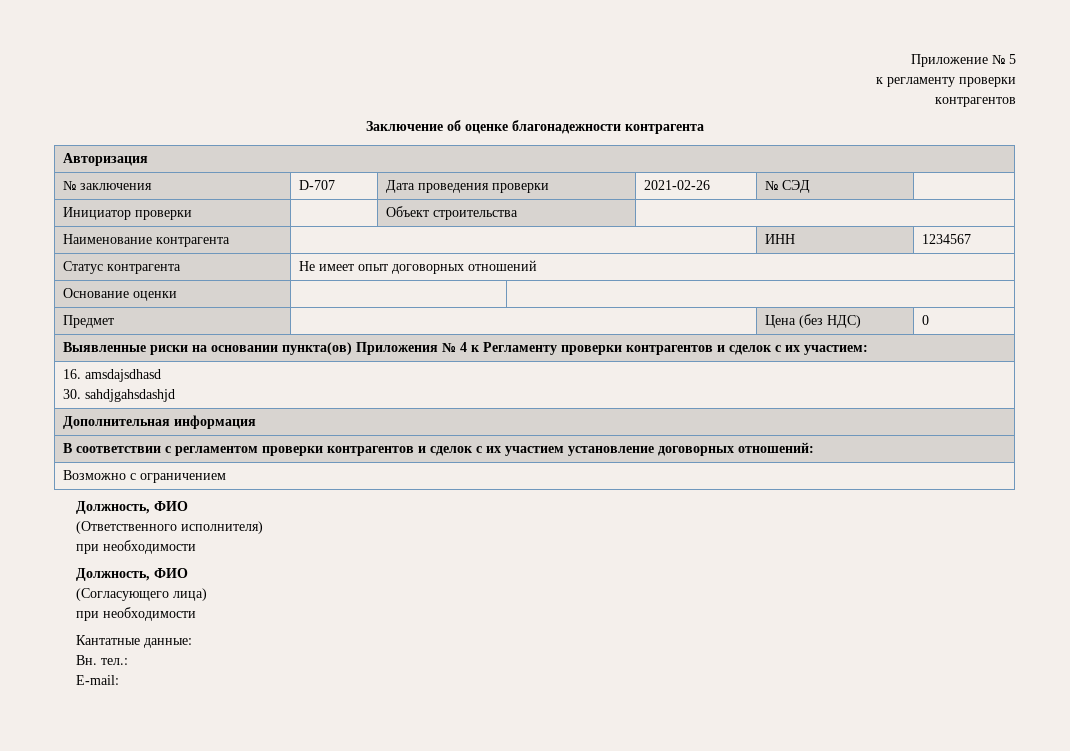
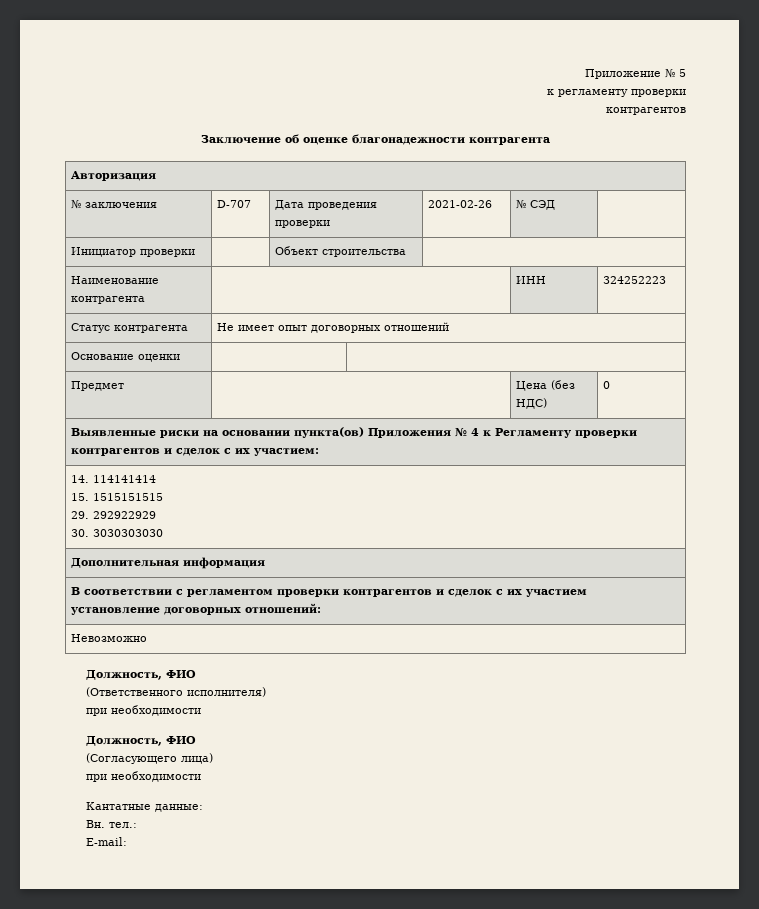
- Наименование контрагента | | ИНН | 1234567
+ Наименование контрагента | | ИНН | 324252223
- 16. amsdajsdhasd
- 30. sahdjgahsdashjd
+ 14. 114141414
+ 15. 1515151515
+ 29. 292922929
+ 30. 3030303030
- Возможно c ограничением
+ Невозможно

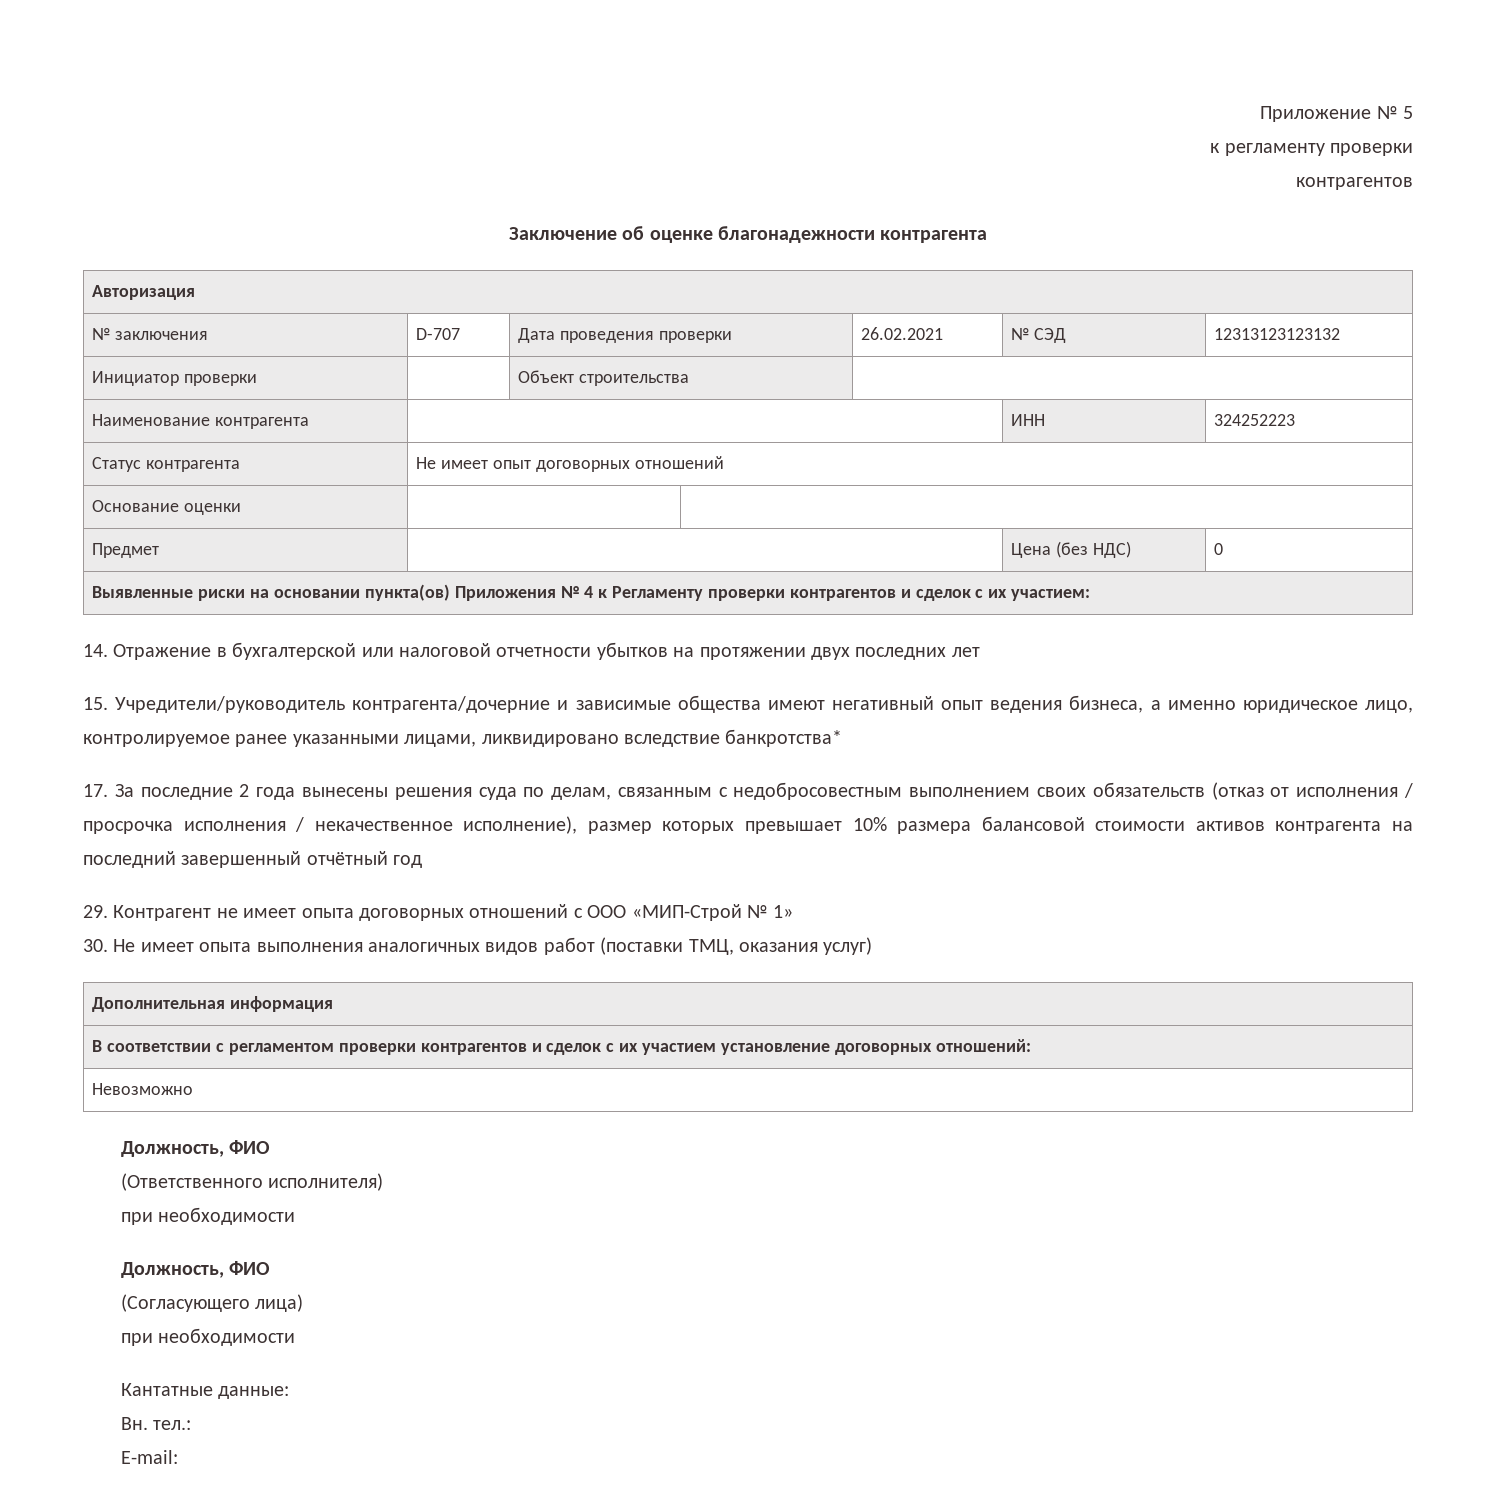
- № заключения | D-707 | Дата проведения проверки | 2021-02-26 | № СЭД |
+ № заключения | D-707 | Дата проведения проверки | 26.02.2021 | № СЭД | 12313123123132
- 14. 114141414
- 15. 1515151515
- 29. 292922929
- 30. 3030303030
+ 14. Отражение в бухгалтерской или налоговой отчетности убытков на протяжении двух последних лет
+ 15. Учредители/руководитель контрагента/дочерние и зависимые общества имеют негативный опыт ведения бизнеса, а именно юридическое лицо, контролируемое ранее указанными лицами, ликвидировано вследствие банкротства*
+ 17. За последние 2 года вынесены решения суда по делам, связанным с недобросовестным выполнением своих обязательств (отказ от исполнения / просрочка исполнения / некачественное исполнение), размер которых превышает 10% размера балансовой стоимости активов контрагента на последний завершенный отчётный год
+ 29. Контрагент не имеет опыта договорных отношений с ООО «МИП-Строй № 1»
+ 30. Не имеет опыта выполнения аналогичных видов работ (поставки ТМЦ, оказания услуг)

